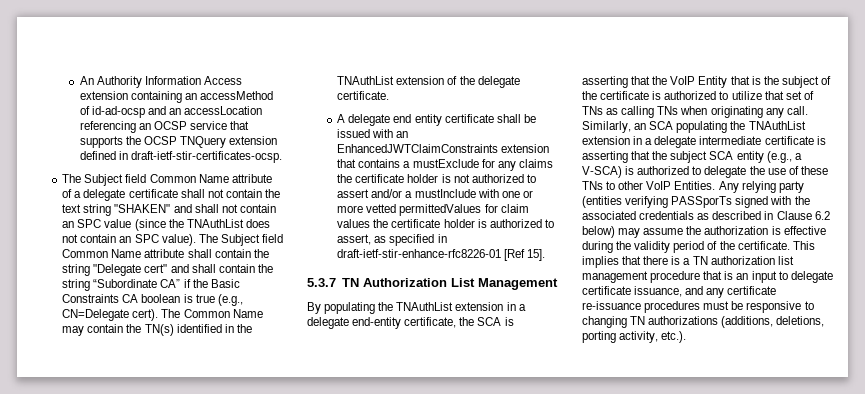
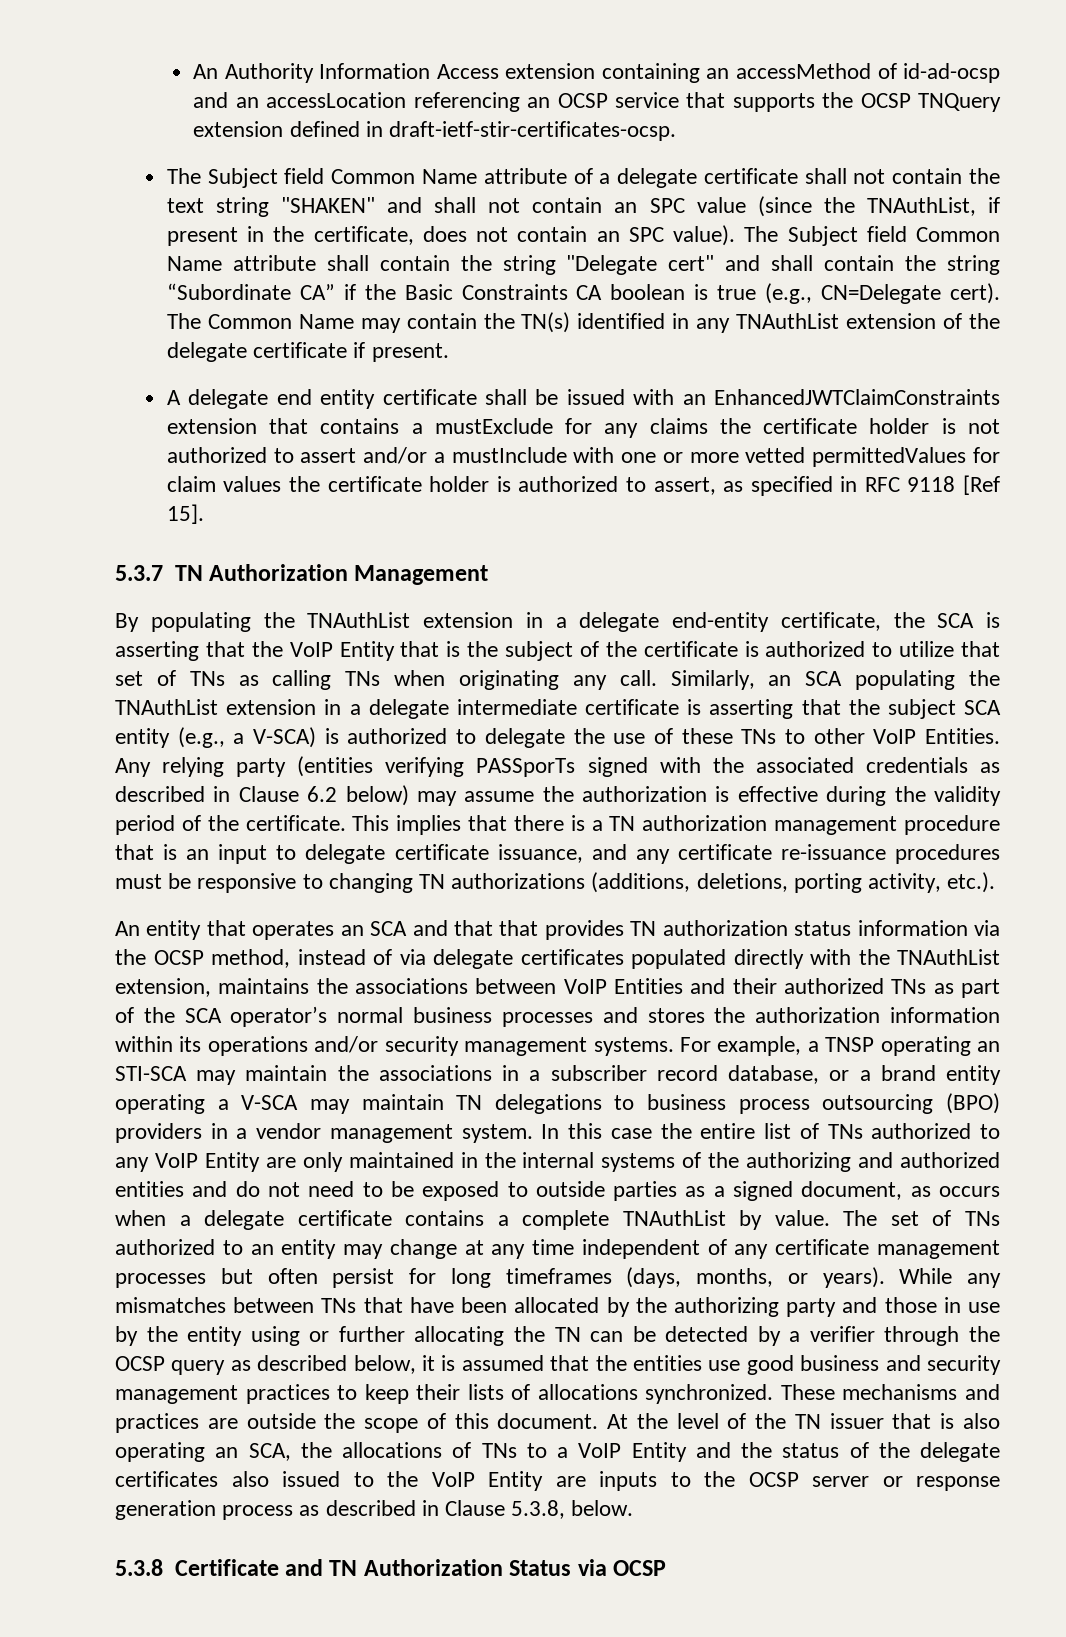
- The Subject field Common Name attribute of a delegate certificate shall not contain the text string "SHAKEN" and shall not contain an SPC value (since the TNAuthList does not contain an SPC value).
+ The Subject field Common Name attribute of a delegate certificate shall not contain the text string "SHAKEN" and shall not contain an SPC value (since the TNAuthList, if present in the certificate, does not contain an SPC value).
- The Common Name may contain the TN(s) identified in the TNAuthList extension of the delegate certificate.
+ The Common Name may contain the TN(s) identified in any TNAuthList extension of the delegate certificate if present.
- A delegate end entity certificate shall be issued with an EnhancedJWTClaimConstraints extension that contains a mustExclude for any claims the certificate holder is not authorized to assert and/or a mustInclude with one or more vetted permittedValues for claim values the certificate holder is authorized to assert, as specified in draft-ietf-stir-enhance-rfc8226-01 [Ref 15].
+ A delegate end entity certificate shall be issued with an EnhancedJWTClaimConstraints extension that contains a mustExclude for any claims the certificate holder is not authorized to assert and/or a mustInclude with one or more vetted permittedValues for claim values the certificate holder is authorized to assert, as specified in RFC 9118 [Ref 15].
- 5.3.7 TN Authorization List Management
+ 5.3.7 TN Authorization Management
- This implies that there is a TN authorization list management procedure that is an input to delegate certificate issuance, and any certificate re-issuance procedures must be responsive to changing TN authorizations (additions, deletions, porting activity, etc.).
+ This implies that there is a TN authorization management procedure that is an input to delegate certificate issuance, and any certificate re-issuance procedures must be responsive to changing TN authorizations (additions, deletions, porting activity, etc.).
+ An entity that operates an SCA and that that provides TN authorization status information via the OCSP method, instead of via delegate certificates populated directly with the TNAuthList extension, maintains the associations between VoIP Entities and their authorized TNs as part of the SCA operator’s normal business processes and stores the authorization information within its operations and/or security management systems. For example, a TNSP operating an STI-SCA may maintain the associations in a subscriber record database, or a brand entity operating a V-SCA may maintain TN delegations to business process outsourcing (BPO) providers in a vendor management system. In this case the entire list of TNs authorized to any VoIP Entity are only maintained in the internal systems of the authorizing and authorized entities and do not need to be exposed to outside parties as a signed document, as occurs when a delegate certificate contains a complete TNAuthList by value. The set of TNs authorized to an entity may change at any time independent of any certificate management processes but often persist for long timeframes (days, months, or years). While any mismatches between TNs that have been allocated by the authorizing party and those in use by the entity using or further allocating the TN can be detected by a verifier through the OCSP query as described below, it is assumed that the entities use good business and security management practices to keep their lists of allocations synchronized. These mechanisms and practices are outside the scope of this document. At the level of the TN issuer that is also operating an SCA, the allocations of TNs to a VoIP Entity and the status of the delegate certificates also issued to the VoIP Entity are inputs to the OCSP server or response generation process as described in Clause 5.3.8, below.
+ 5.3.8 Certificate and TN Authorization Status via OCSP

